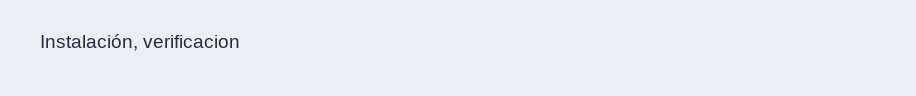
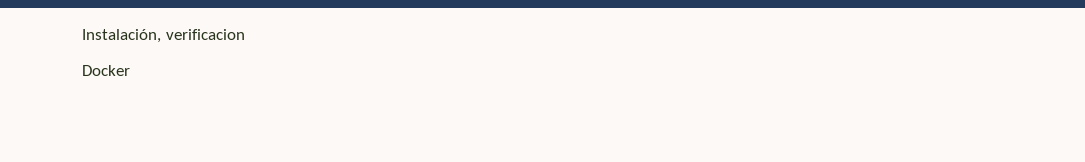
+ Docker

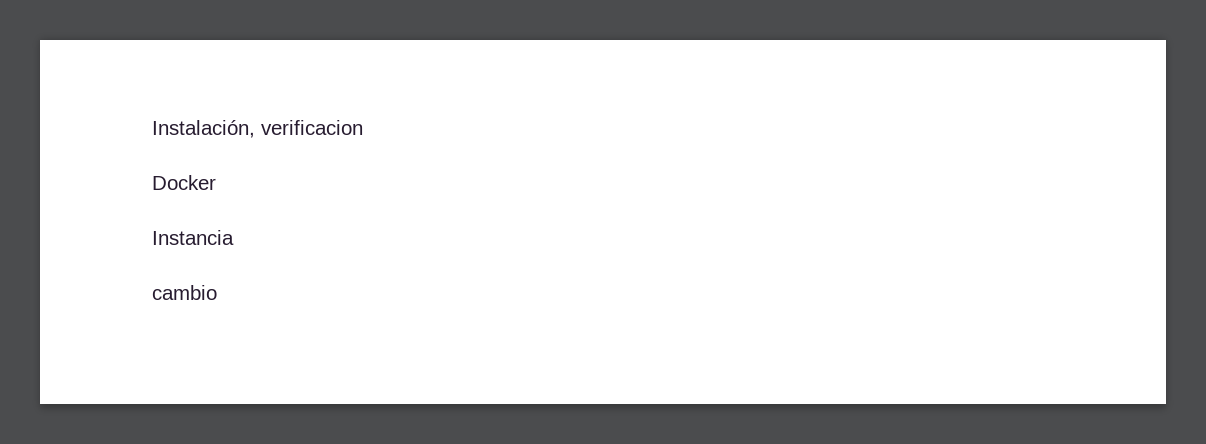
+ Instancia
+ cambio

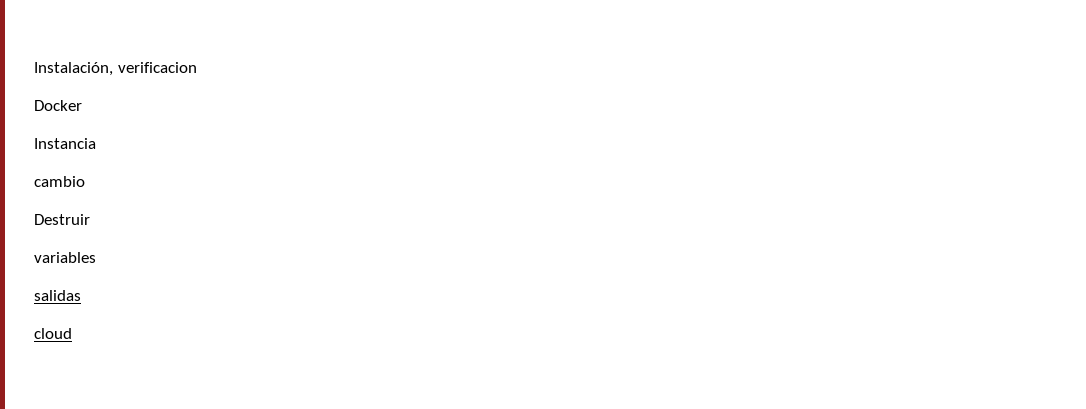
+ Destruir
+ variables
+ salidas
+ cloud

